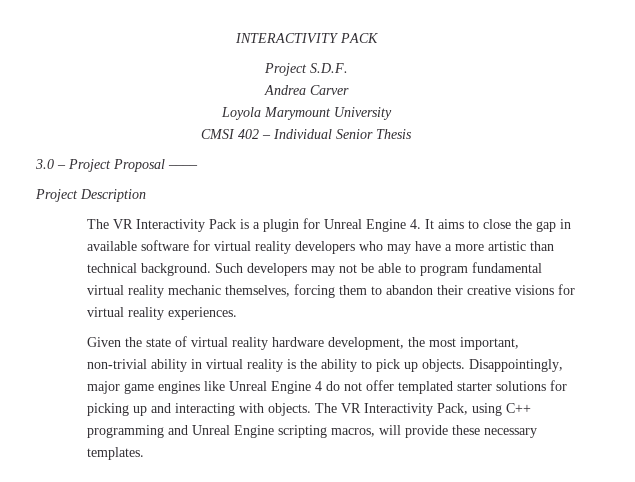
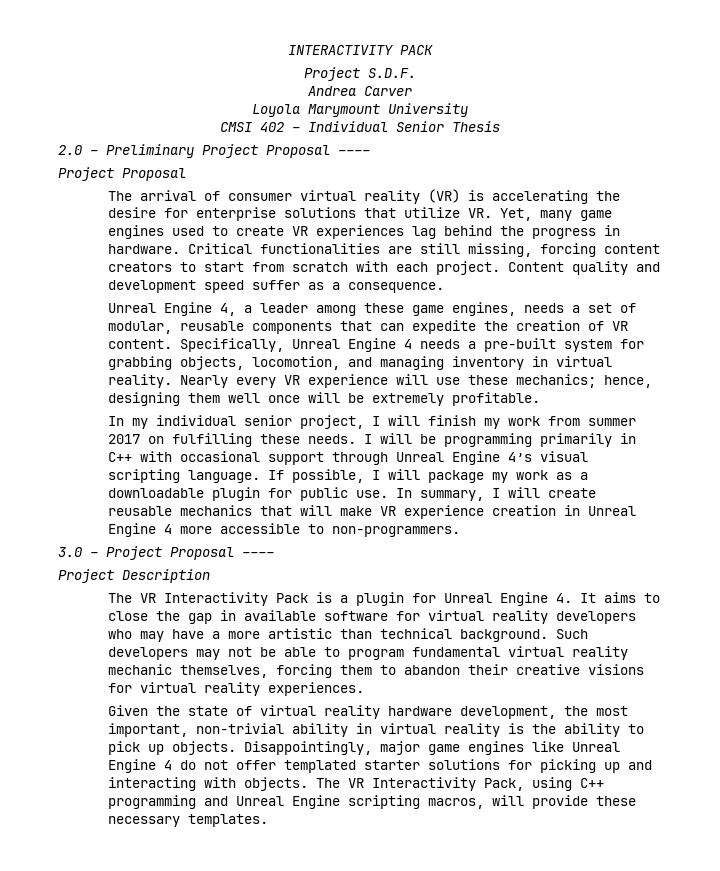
+ 2.0 – Preliminary Project Proposal ––––
+ Project Proposal
+ The arrival of consumer virtual reality (VR) is accelerating the desire for enterprise solutions that utilize VR. Yet, many game engines used to create VR experiences lag behind the progress in hardware. Critical functionalities are still missing, forcing content creators to start from scratch with each project. Content quality and development speed suffer as a consequence.
+ Unreal Engine 4, a leader among these game engines, needs a set of modular, reusable components that can expedite the creation of VR content. Specifically, Unreal Engine 4 needs a pre-built system for grabbing objects, locomotion, and managing inventory in virtual reality. Nearly every VR experience will use these mechanics; hence, designing them well once will be extremely profitable.
+ In my individual senior project, I will finish my work from summer 2017 on fulfilling these needs. I will be programming primarily in C++ with occasional support through Unreal Engine 4’s visual scripting language. If possible, I will package my work as a downloadable plugin for public use. In summary, I will create reusable mechanics that will make VR experience creation in Unreal Engine 4 more accessible to non-programmers.

